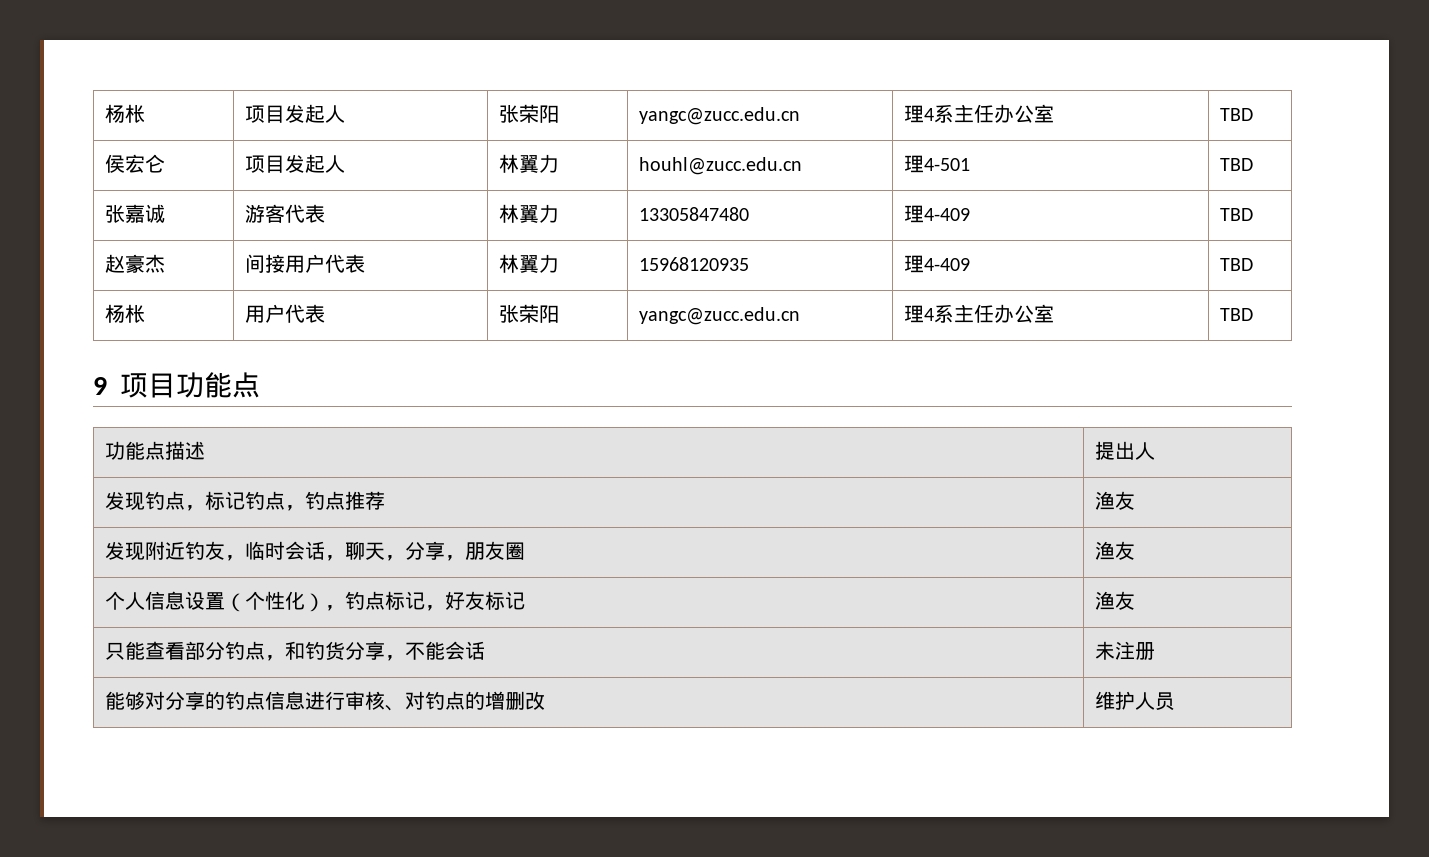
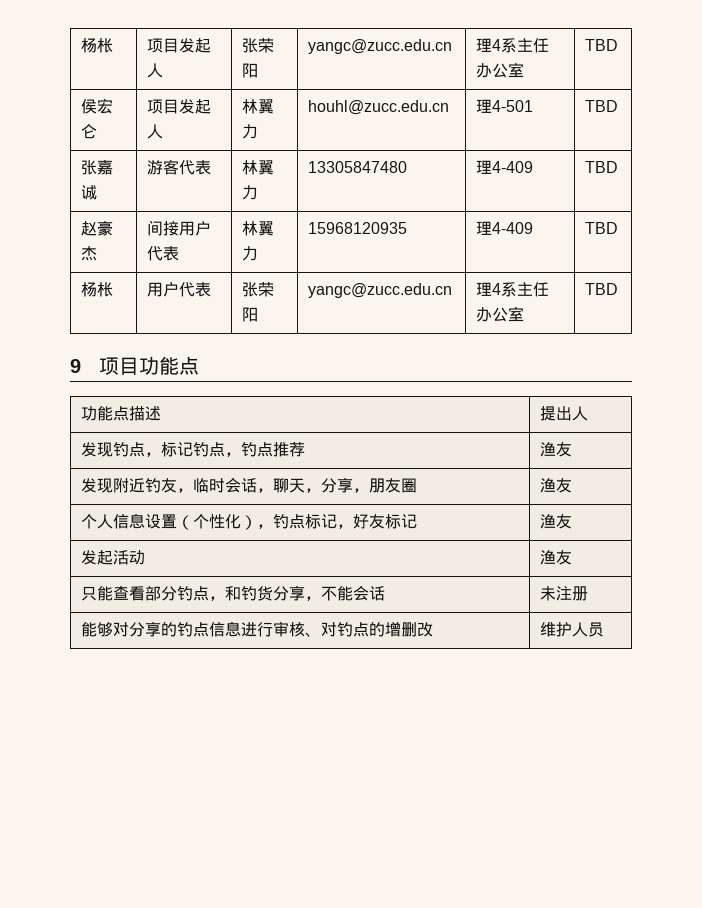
+ 发起活动 | 渔友

